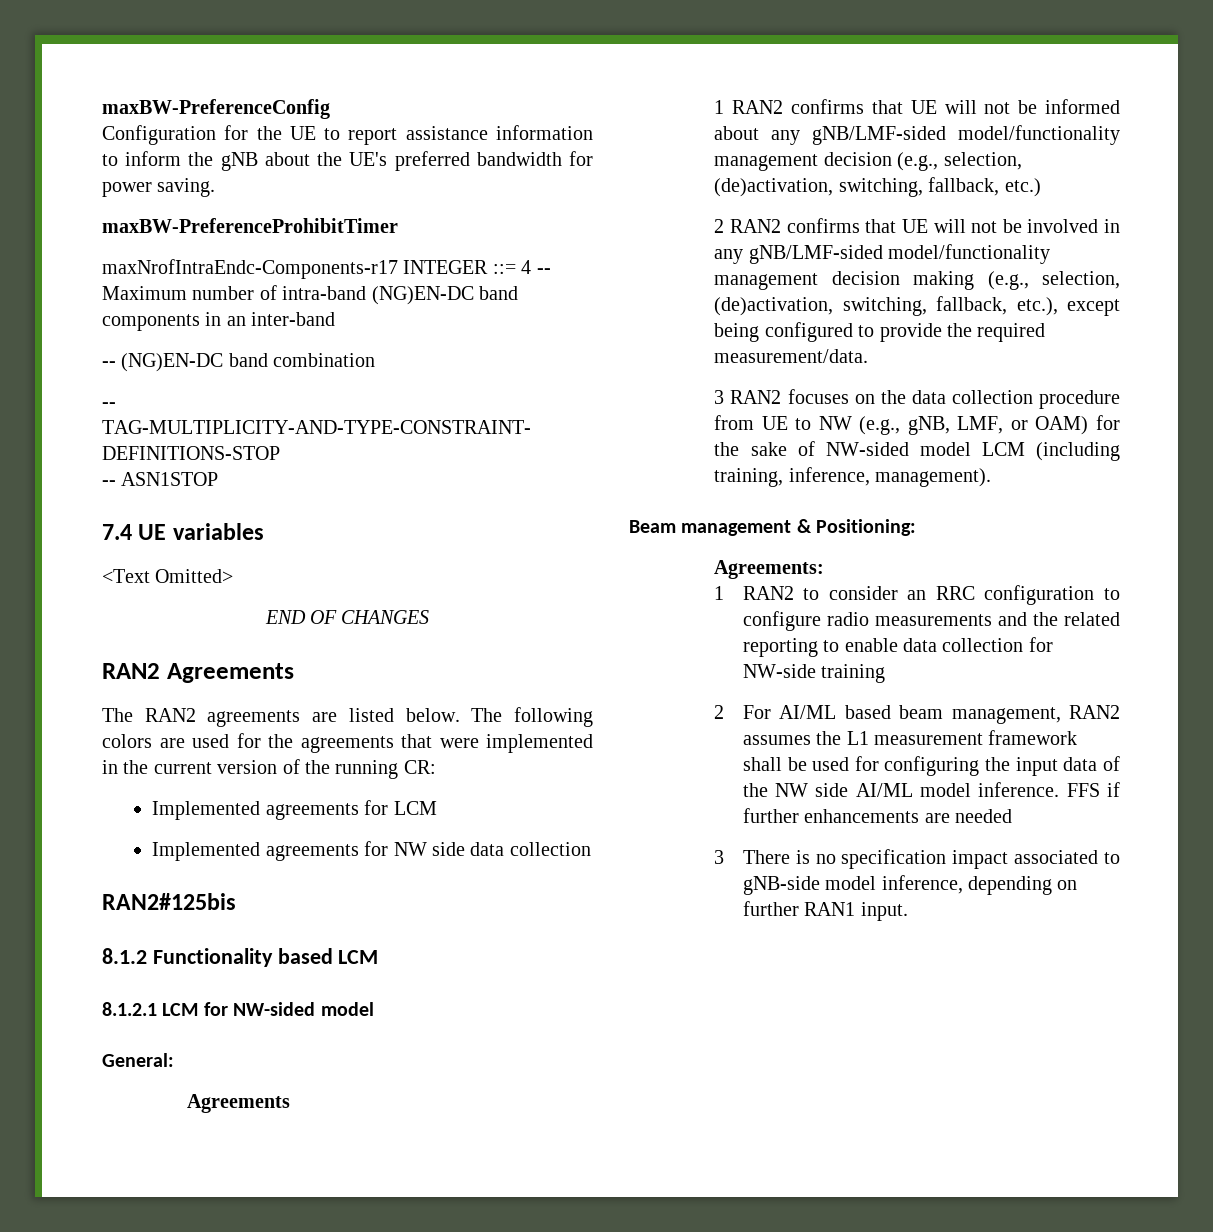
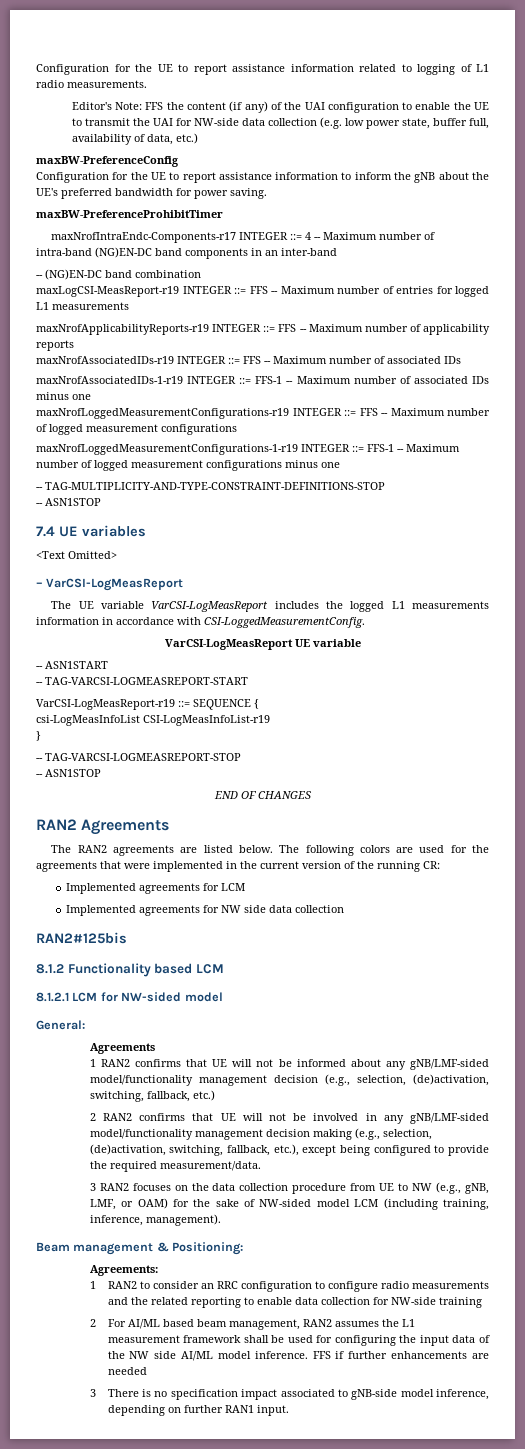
+ Configuration for the UE to report assistance information related to logging of L1 radio measurements.
+ Editor's Note: FFS the content (if any) of the UAI configuration to enable the UE to transmit the UAI for NW-side data collection (e.g. low power state, buffer full, availability of data, etc.)
+ maxLogCSI-MeasReport-r19 INTEGER ::= FFS -- Maximum number of entries for logged L1 measurements
+ maxNrofApplicabilityReports-r19 INTEGER ::= FFS -- Maximum number of applicability reports
+ maxNrofAssociatedIDs-r19 INTEGER ::= FFS -- Maximum number of associated IDs
+ maxNrofAssociatedIDs-1-r19 INTEGER ::= FFS-1 -- Maximum number of associated IDs minus one
+ maxNrofLoggedMeasurementConfigurations-r19 INTEGER ::= FFS -- Maximum number of logged measurement configurations
+ maxNrofLoggedMeasurementConfigurations-1-r19 INTEGER ::= FFS-1 -- Maximum number of logged measurement configurations minus one
+ – VarCSI-LogMeasReport
+ The UE variable VarCSI-LogMeasReport includes the logged L1 measurements information in accordance with CSI-LoggedMeasurementConfig.
+ VarCSI-LogMeasReport UE variable
+ -- ASN1START
+ -- TAG-VARCSI-LOGMEASREPORT-START
+ VarCSI-LogMeasReport-r19 ::= SEQUENCE {
+ csi-LogMeasInfoList CSI-LogMeasInfoList-r19
+ }
+ -- TAG-VARCSI-LOGMEASREPORT-STOP
+ -- ASN1STOP

